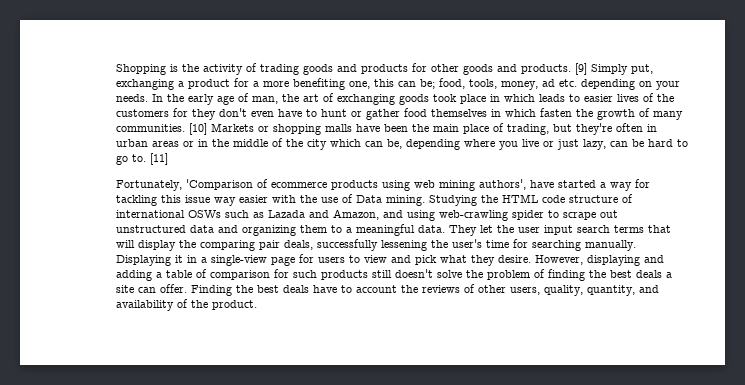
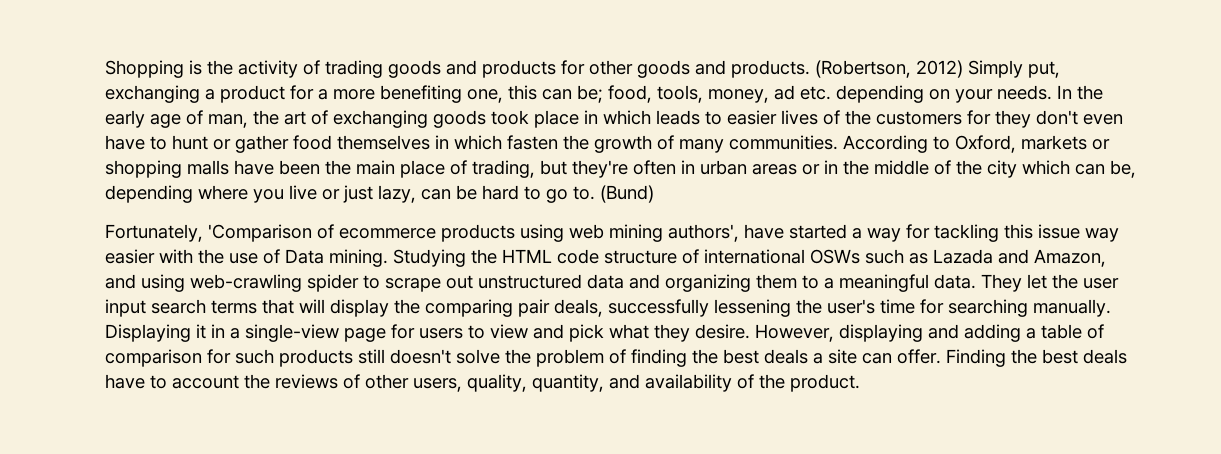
- [9] Simply put, exchanging a product for a more benefiting one, this can be; food, tools, money, ad etc. depending on your needs.
+ (Robertson, 2012) Simply put, exchanging a product for a more benefiting one, this can be; food, tools, money, ad etc. depending on your needs.
- [10] Markets or shopping malls have been the main place of trading, but they're often in urban areas or in the middle of the city which can be, depending where you live or just lazy, can be hard to go to.
+ According to Oxford, markets or shopping malls have been the main place of trading, but they're often in urban areas or in the middle of the city which can be, depending where you live or just lazy, can be hard to go to.
- [11]
+ (Bund)

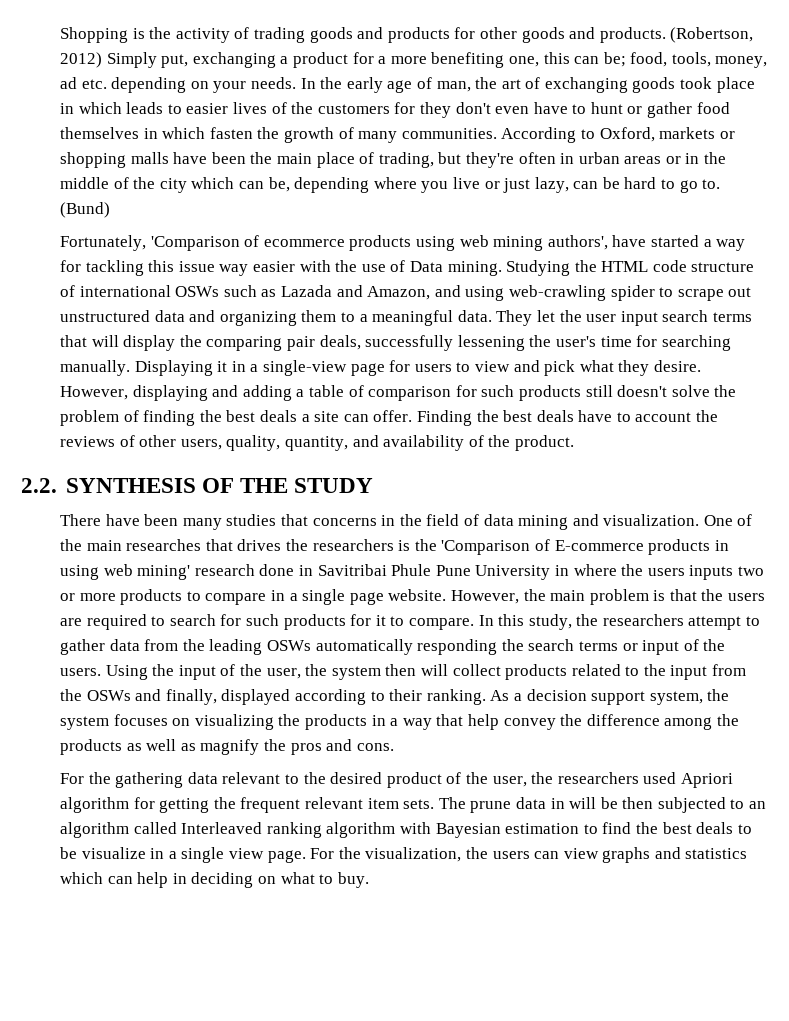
+ 2.2. SYNTHESIS OF THE STUDY
+ There have been many studies that concerns in the field of data mining and visualization. One of the main researches that drives the researchers is the 'Comparison of E-commerce products in using web mining' research done in Savitribai Phule Pune University in where the users inputs two or more products to compare in a single page website. However, the main problem is that the users are required to search for such products for it to compare. In this study, the researchers attempt to gather data from the leading OSWs automatically responding the search terms or input of the users. Using the input of the user, the system then will collect products related to the input from the OSWs and finally, displayed according to their ranking. As a decision support system, the system focuses on visualizing the products in a way that help convey the difference among the products as well as magnify the pros and cons.
+ For the gathering data relevant to the desired product of the user, the researchers used Apriori algorithm for getting the frequent relevant item sets. The prune data in will be then subjected to an algorithm called Interleaved ranking algorithm with Bayesian estimation to find the best deals to be visualize in a single view page. For the visualization, the users can view graphs and statistics which can help in deciding on what to buy.

